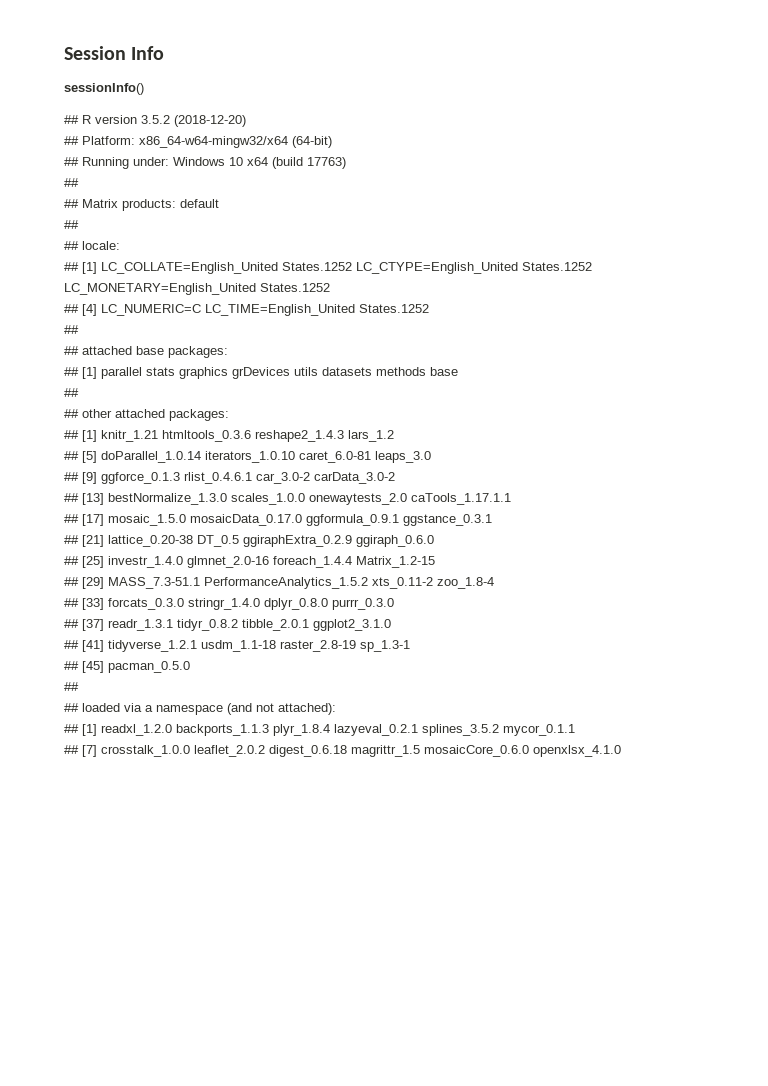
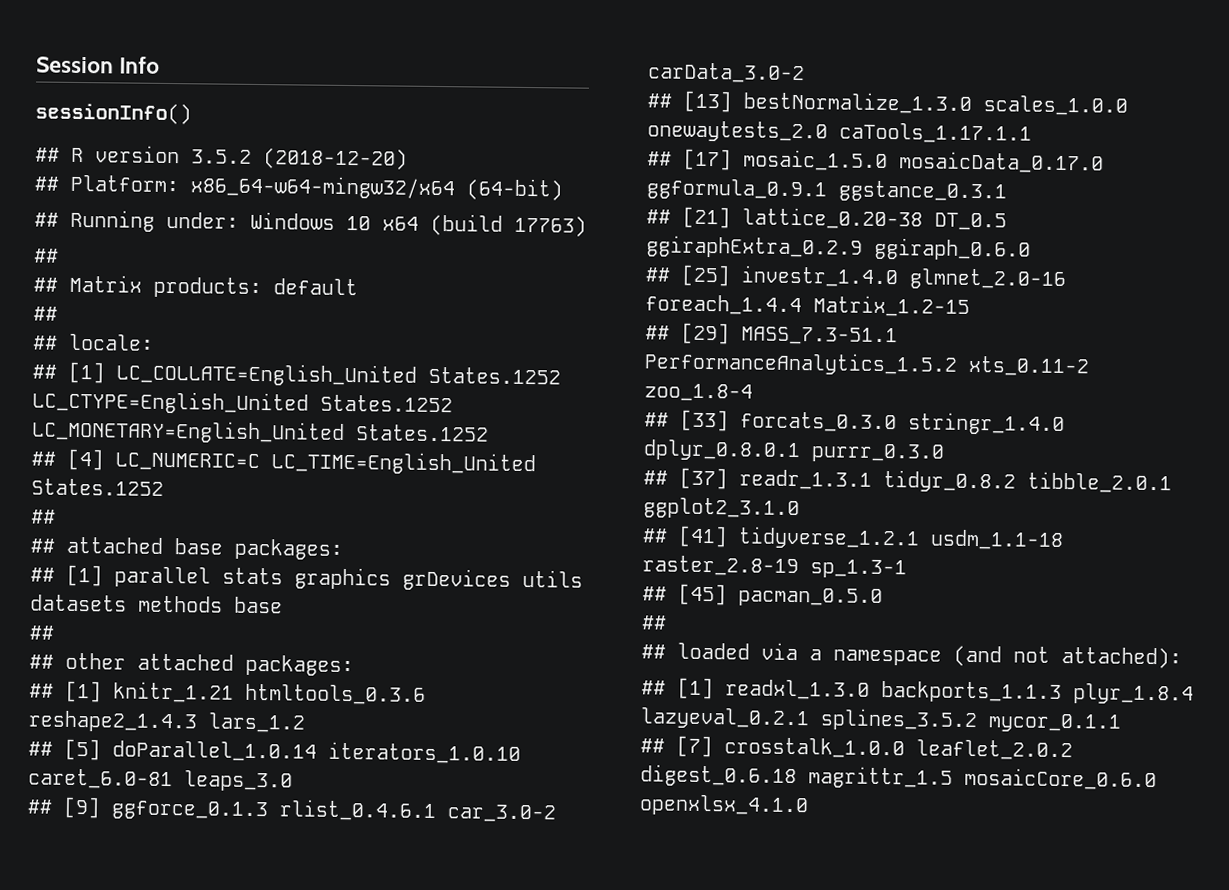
- ## [33] forcats_0.3.0 stringr_1.4.0 dplyr_0.8.0 purrr_0.3.0
+ ## [33] forcats_0.3.0 stringr_1.4.0 dplyr_0.8.0.1 purrr_0.3.0
- ## [1] readxl_1.2.0 backports_1.1.3 plyr_1.8.4 lazyeval_0.2.1 splines_3.5.2 mycor_0.1.1
+ ## [1] readxl_1.3.0 backports_1.1.3 plyr_1.8.4 lazyeval_0.2.1 splines_3.5.2 mycor_0.1.1

